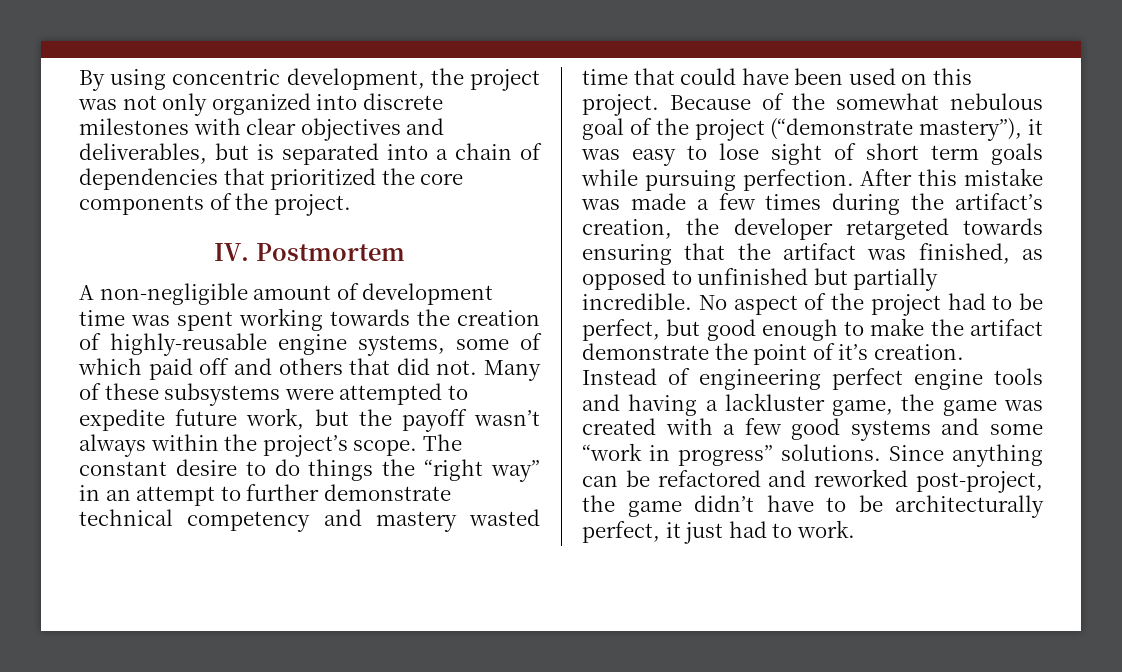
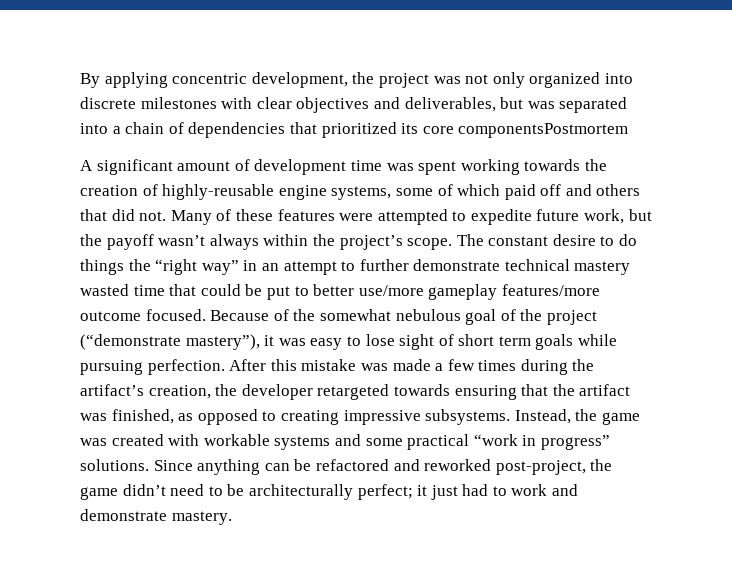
- By using concentric development, the project was not only organized into discrete milestones with clear objectives and deliverables, but is separated into a chain of dependencies that prioritized the core components of the project.
- IV. Postmortem
+ By applying concentric development, the project was not only organized into discrete milestones with clear objectives and deliverables, but was separated into a chain of dependencies that prioritized its core componentsPostmortem
- A non-negligible amount of development time was spent working towards the creation of highly-reusable engine systems, some of which paid off and others that did not.
+ A significant amount of development time was spent working towards the creation of highly-reusable engine systems, some of which paid off and others that did not.
- Many of these subsystems were attempted to expedite future work, but the payoff wasn’t always within the project’s scope.
+ Many of these features were attempted to expedite future work, but the payoff wasn’t always within the project’s scope.
- The constant desire to do things the “right way” in an attempt to further demonstrate technical competency and mastery wasted time that could have been used on this project.
+ The constant desire to do things the “right way” in an attempt to further demonstrate technical mastery wasted time that could be put to better use/more gameplay features/more outcome focused.
- After this mistake was made a few times during the artifact’s creation, the developer retargeted towards ensuring that the artifact was finished, as opposed to unfinished but partially incredible. No aspect of the project had to be perfect, but good enough to make the artifact demonstrate the point of it’s creation. Instead of engineering perfect engine tools and having a lackluster game, the game was created with a few good systems and some “work in progress” solutions.
+ After this mistake was made a few times during the artifact’s creation, the developer retargeted towards ensuring that the artifact was finished, as opposed to creating impressive subsystems. Instead, the game was created with workable systems and some practical “work in progress” solutions.
- Since anything can be refactored and reworked post-project, the game didn’t have to be architecturally perfect, it just had to work.
+ Since anything can be refactored and reworked post-project, the game didn’t need to be architecturally perfect; it just had to work and demonstrate mastery.

